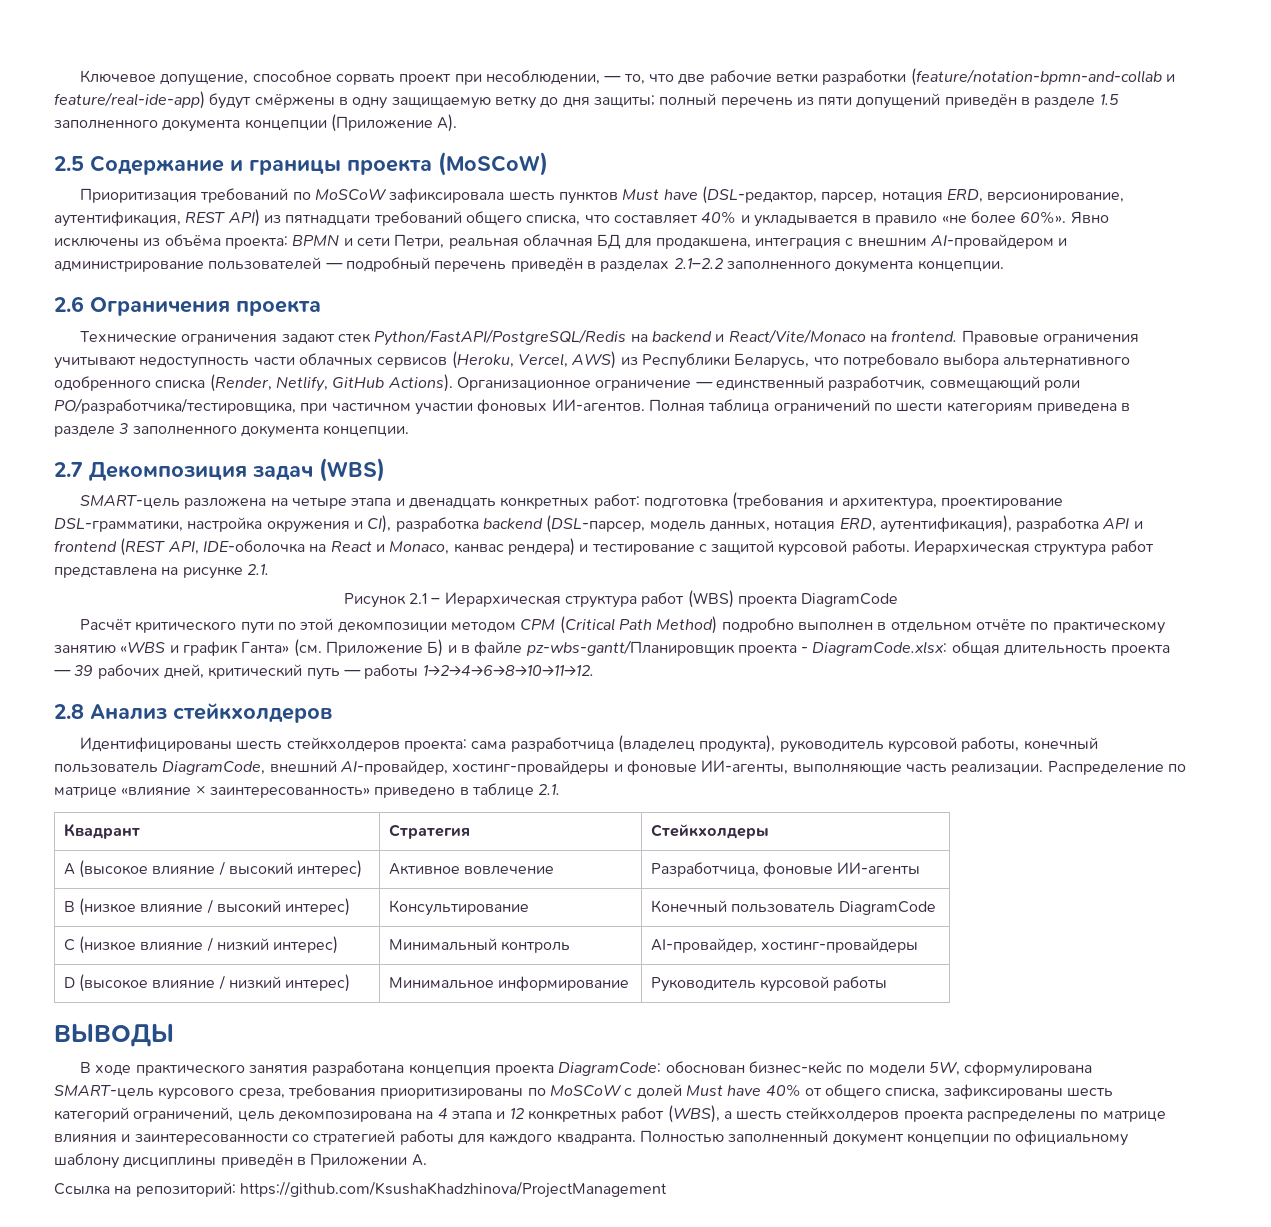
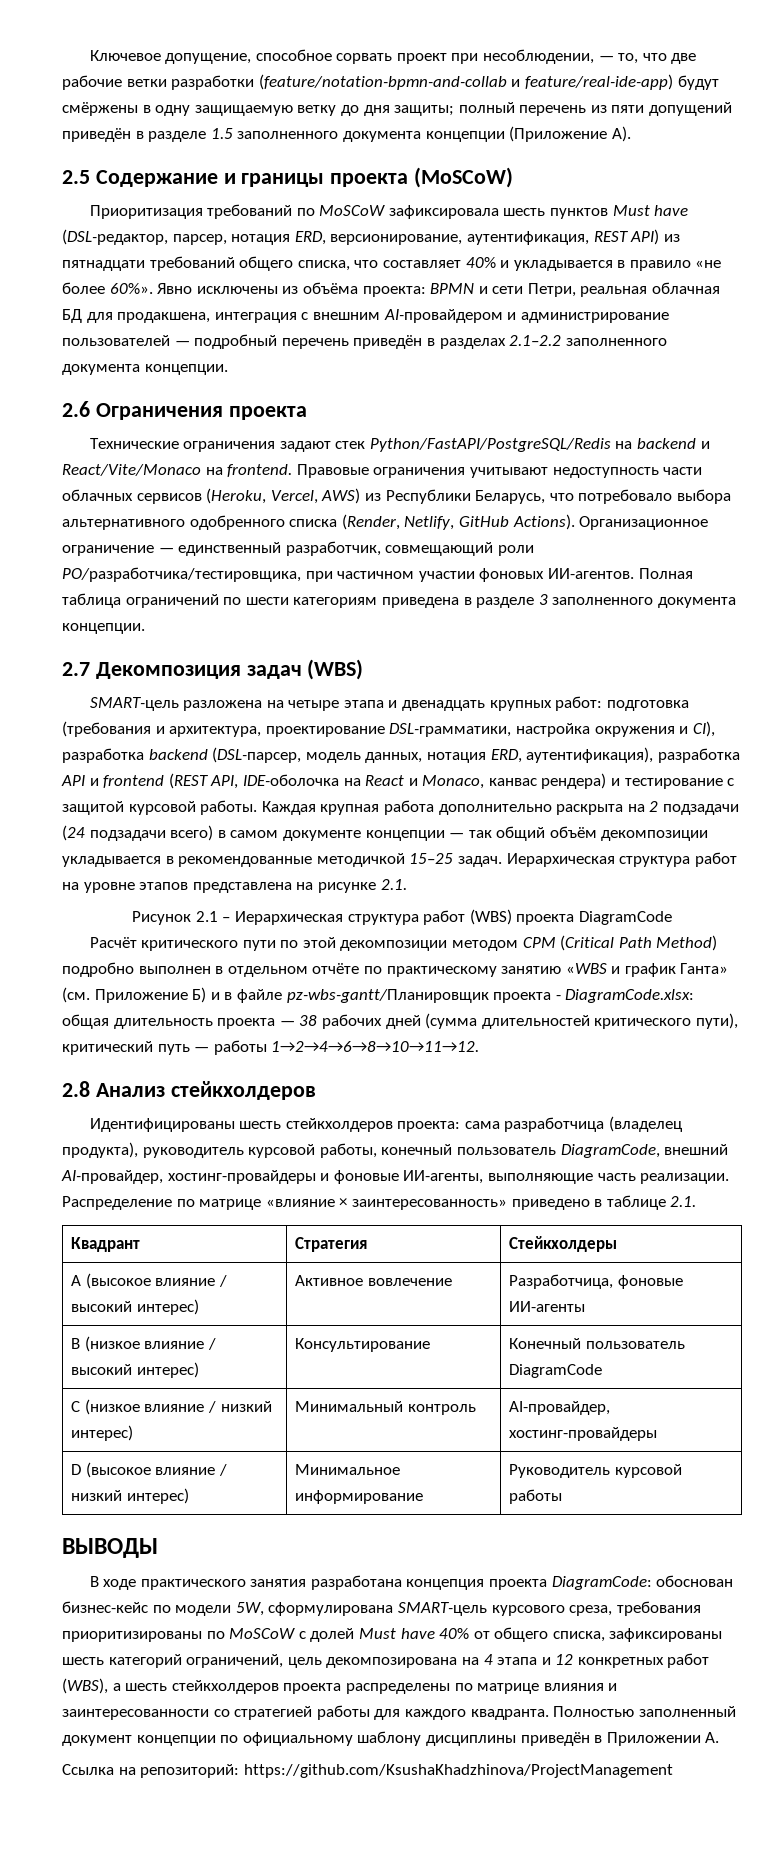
- SMART-цель разложена на четыре этапа и двенадцать конкретных работ: подготовка (требования и архитектура, проектирование DSL-грамматики, настройка окружения и CI), разработка backend (DSL-парсер, модель данных, нотация ERD, аутентификация), разработка API и frontend (REST API, IDE-оболочка на React и Monaco, канвас рендера) и тестирование с защитой курсовой работы.
+ SMART-цель разложена на четыре этапа и двенадцать крупных работ: подготовка (требования и архитектура, проектирование DSL-грамматики, настройка окружения и CI), разработка backend (DSL-парсер, модель данных, нотация ERD, аутентификация), разработка API и frontend (REST API, IDE-оболочка на React и Monaco, канвас рендера) и тестирование с защитой курсовой работы.
- Иерархическая структура работ представлена на рисунке 2.1.
+ Каждая крупная работа дополнительно раскрыта на 2 подзадачи (24 подзадачи всего) в самом документе концепции — так общий объём декомпозиции укладывается в рекомендованные методичкой 15–25 задач. Иерархическая структура работ на уровне этапов представлена на рисунке 2.1.
- Расчёт критического пути по этой декомпозиции методом CPM (Critical Path Method) подробно выполнен в отдельном отчёте по практическому занятию «WBS и график Ганта» (см. Приложение Б) и в файле pz-wbs-gantt/Планировщик проекта - DiagramCode.xlsx: общая длительность проекта — 39 рабочих дней, критический путь — работы 1→2→4→6→8→10→11→12.
+ Расчёт критического пути по этой декомпозиции методом CPM (Critical Path Method) подробно выполнен в отдельном отчёте по практическому занятию «WBS и график Ганта» (см. Приложение Б) и в файле pz-wbs-gantt/Планировщик проекта - DiagramCode.xlsx: общая длительность проекта — 38 рабочих дней (сумма длительностей критического пути), критический путь — работы 1→2→4→6→8→10→11→12.

